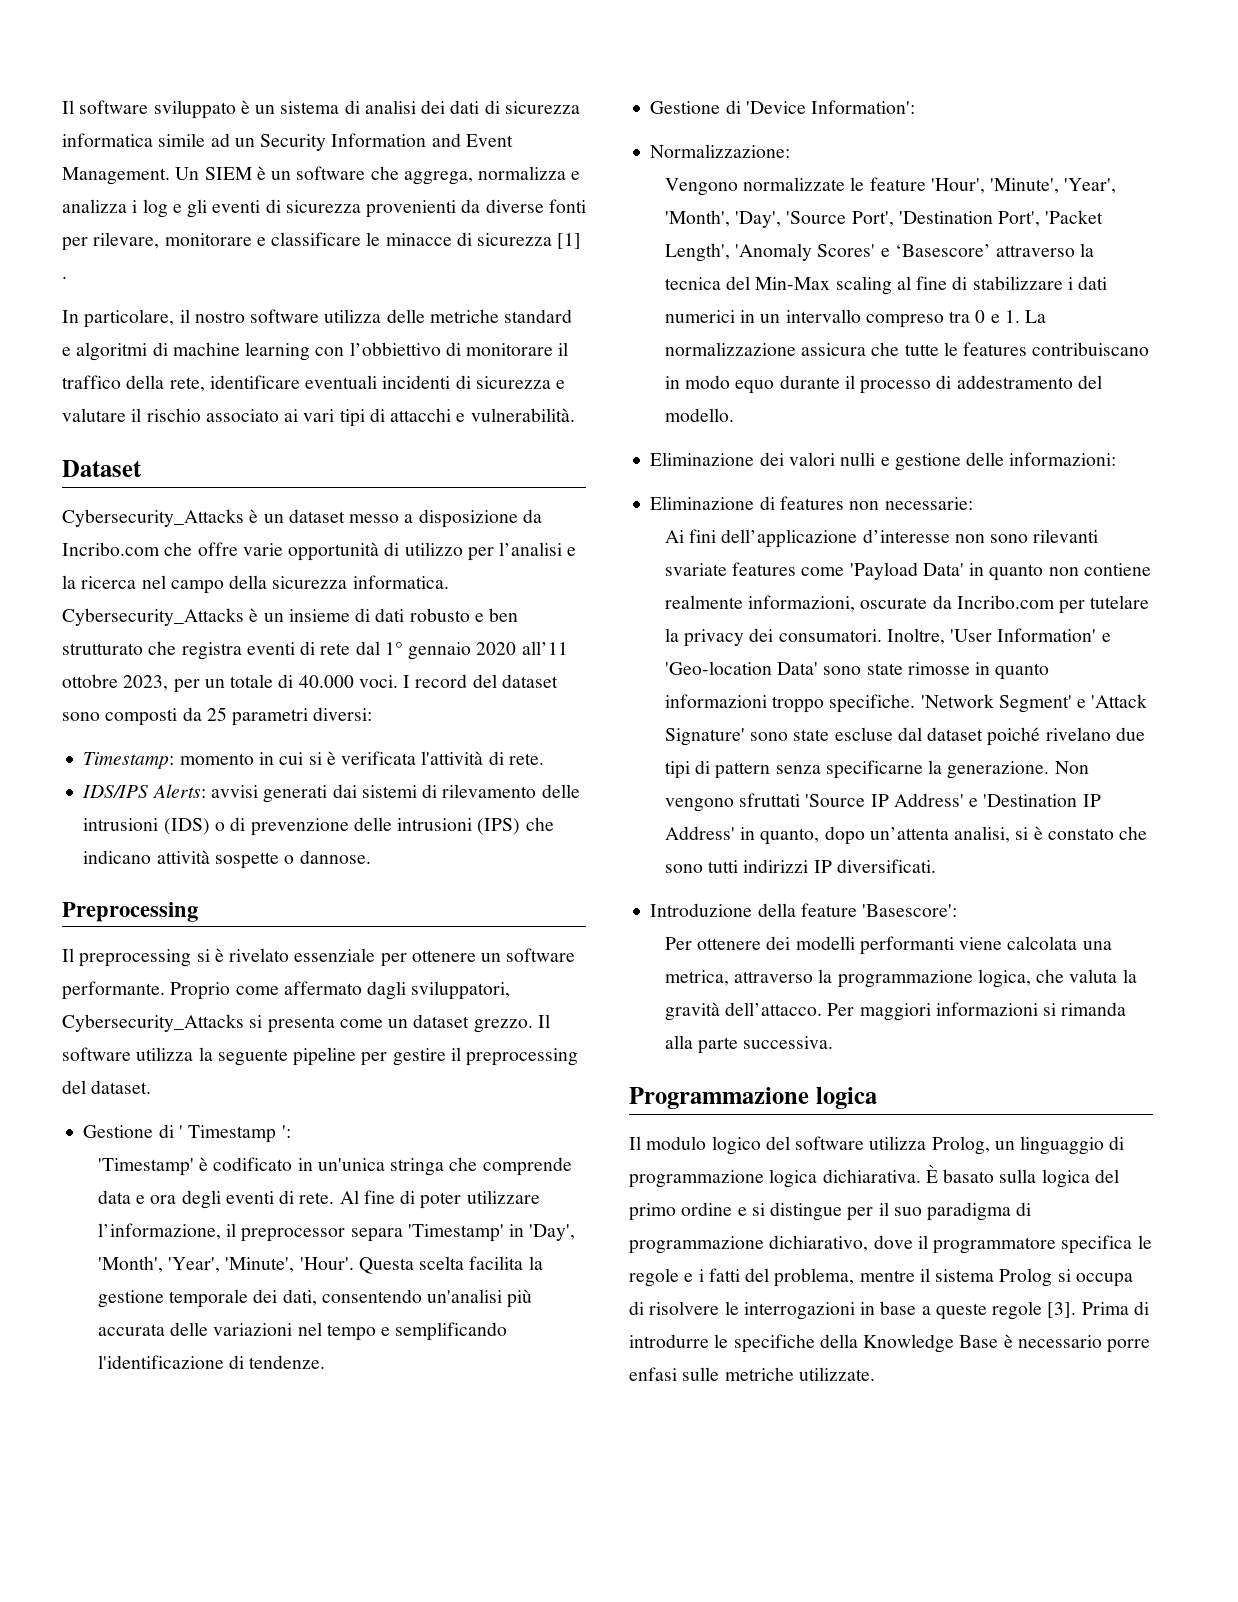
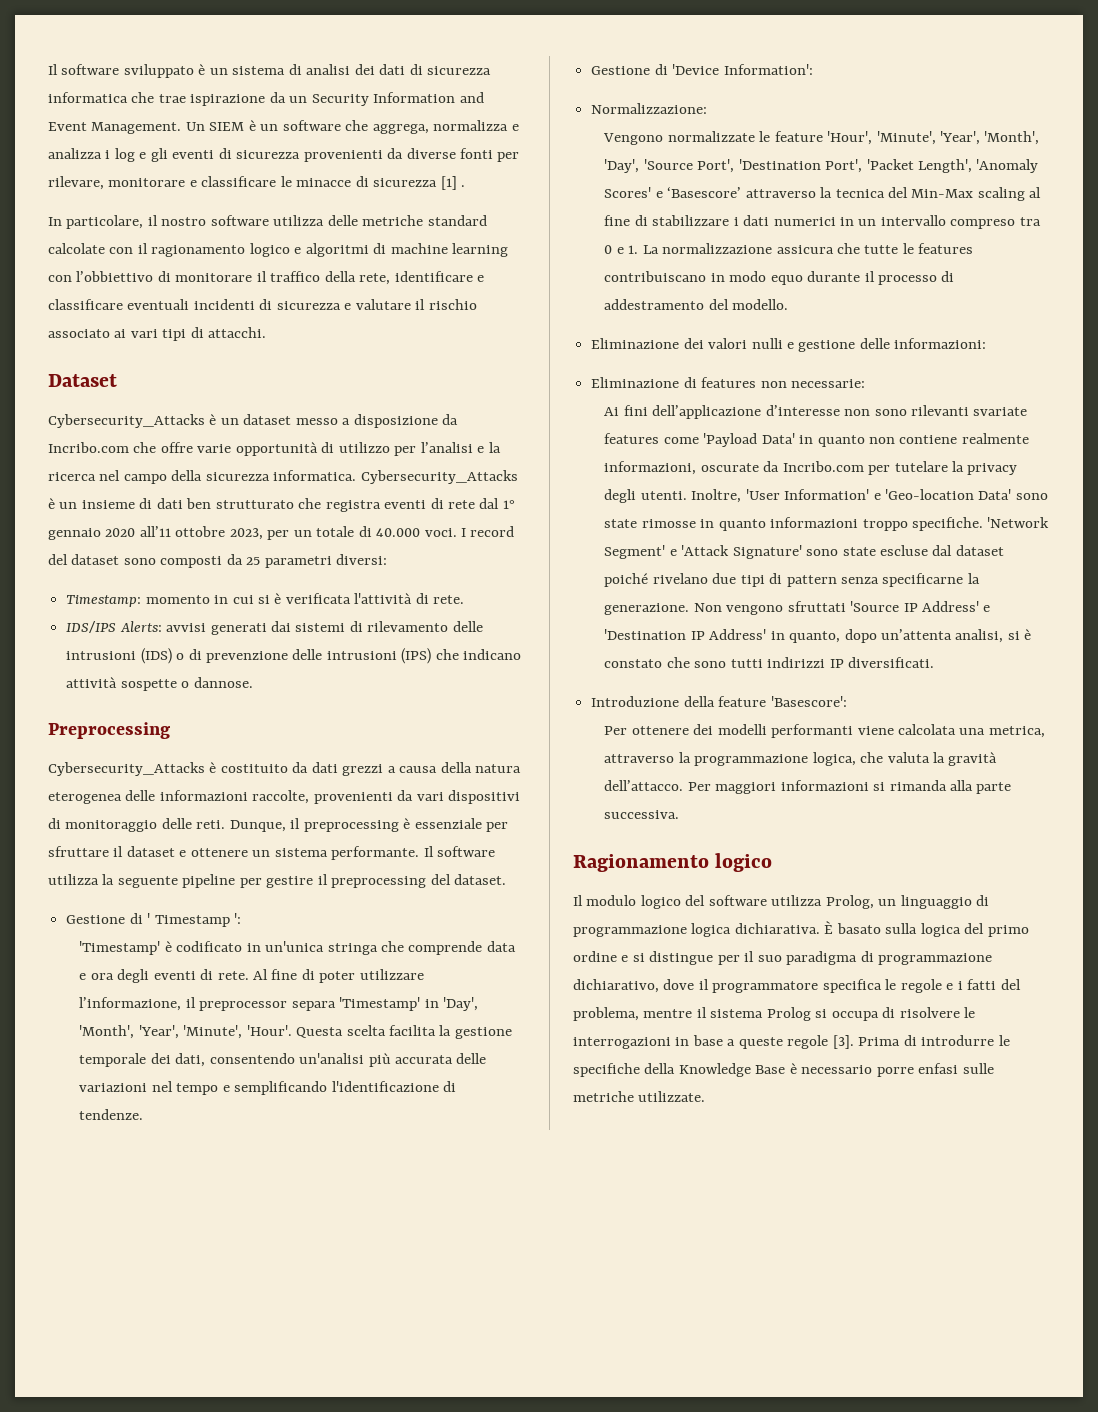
- Il software sviluppato è un sistema di analisi dei dati di sicurezza informatica simile ad un Security Information and Event Management.
+ Il software sviluppato è un sistema di analisi dei dati di sicurezza informatica che trae ispirazione da un Security Information and Event Management.
- In particolare, il nostro software utilizza delle metriche standard e algoritmi di machine learning con l’obbiettivo di monitorare il traffico della rete, identificare eventuali incidenti di sicurezza e valutare il rischio associato ai vari tipi di attacchi e vulnerabilità.
+ In particolare, il nostro software utilizza delle metriche standard calcolate con il ragionamento logico e algoritmi di machine learning con l’obbiettivo di monitorare il traffico della rete, identificare e classificare eventuali incidenti di sicurezza e valutare il rischio associato ai vari tipi di attacchi.
- Cybersecurity_Attacks è un insieme di dati robusto e ben strutturato che registra eventi di rete dal 1° gennaio 2020 all’11 ottobre 2023, per un totale di 40.000 voci.
+ Cybersecurity_Attacks è un insieme di dati ben strutturato che registra eventi di rete dal 1° gennaio 2020 all’11 ottobre 2023, per un totale di 40.000 voci.
- Il preprocessing si è rivelato essenziale per ottenere un software performante. Proprio come affermato dagli sviluppatori, Cybersecurity_Attacks si presenta come un dataset grezzo.
+ Cybersecurity_Attacks è costituito da dati grezzi a causa della natura eterogenea delle informazioni raccolte, provenienti da vari dispositivi di monitoraggio delle reti. Dunque, il preprocessing è essenziale per sfruttare il dataset e ottenere un sistema performante.
- Ai fini dell’applicazione d’interesse non sono rilevanti svariate features come 'Payload Data' in quanto non contiene realmente informazioni, oscurate da Incribo.com per tutelare la privacy dei consumatori.
+ Ai fini dell’applicazione d’interesse non sono rilevanti svariate features come 'Payload Data' in quanto non contiene realmente informazioni, oscurate da Incribo.com per tutelare la privacy degli utenti.
- Programmazione logica
+ Ragionamento logico

